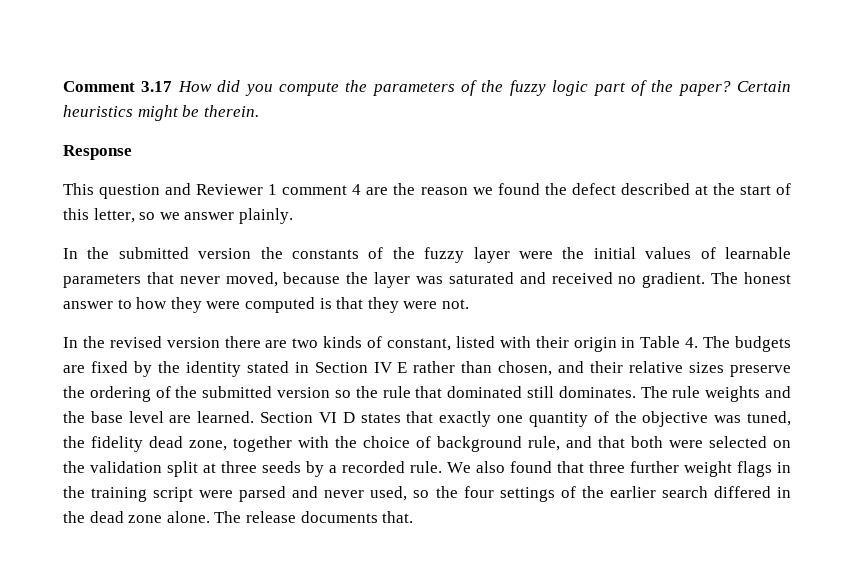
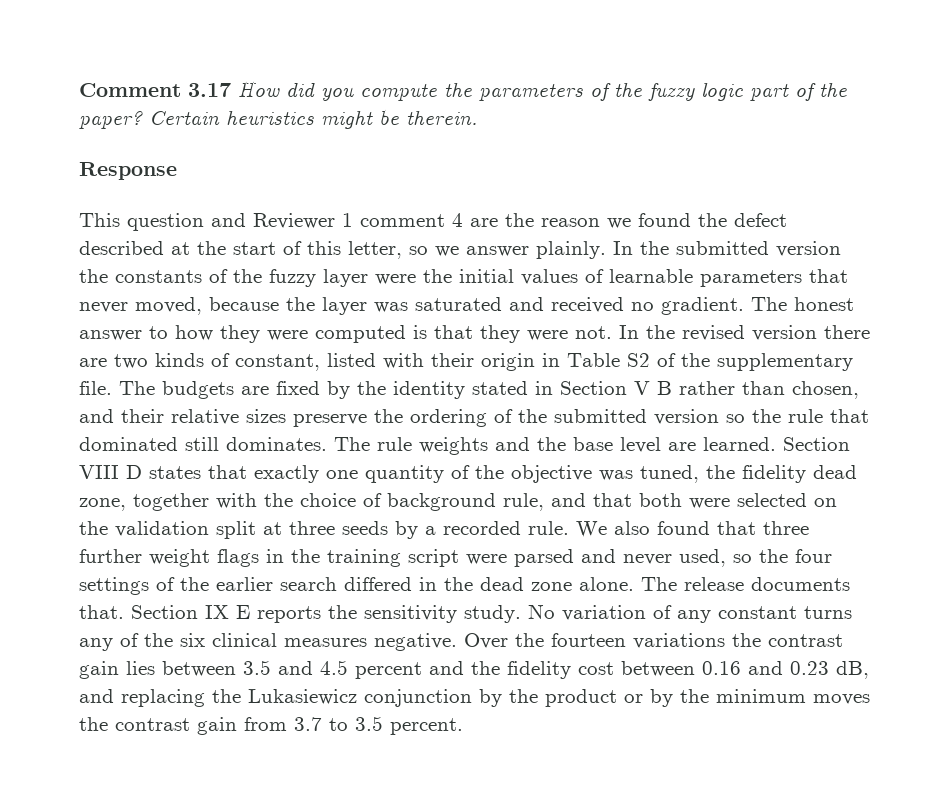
- This question and Reviewer 1 comment 4 are the reason we found the defect described at the start of this letter, so we answer plainly.
- In the submitted version the constants of the fuzzy layer were the initial values of learnable parameters that never moved, because the layer was saturated and received no gradient.
+ This question and Reviewer 1 comment 4 are the reason we found the defect described at the start of this letter, so we answer plainly. In the submitted version the constants of the fuzzy layer were the initial values of learnable parameters that never moved, because the layer was saturated and received no gradient.
- The honest answer to how they were computed is that they were not.
- In the revised version there are two kinds of constant, listed with their origin in Table 4. The budgets are fixed by the identity stated in Section IV E rather than chosen, and their relative sizes preserve the ordering of the submitted version so the rule that dominated still dominates.
+ The honest answer to how they were computed is that they were not. In the revised version there are two kinds of constant, listed with their origin in Table S2 of the supplementary file. The budgets are fixed by the identity stated in Section V B rather than chosen, and their relative sizes preserve the ordering of the submitted version so the rule that dominated still dominates.
- Section VI D states that exactly one quantity of the objective was tuned, the fidelity dead zone, together with the choice of background rule, and that both were selected on the validation split at three seeds by a recorded rule.
+ Section VIII D states that exactly one quantity of the objective was tuned, the fidelity dead zone, together with the choice of background rule, and that both were selected on the validation split at three seeds by a recorded rule.
+ Section IX E reports the sensitivity study. No variation of any constant turns any of the six clinical measures negative. Over the fourteen variations the contrast gain lies between 3.5 and 4.5 percent and the fidelity cost between 0.16 and 0.23 dB, and replacing the Lukasiewicz conjunction by the product or by the minimum moves the contrast gain from 3.7 to 3.5 percent.

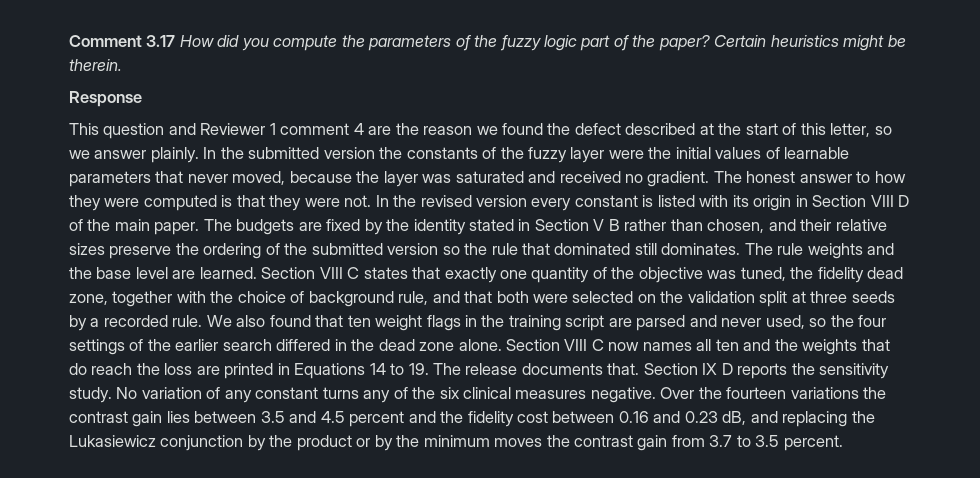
- In the revised version there are two kinds of constant, listed with their origin in Table S2 of the supplementary file.
+ In the revised version every constant is listed with its origin in Section VIII D of the main paper.
- Section VIII D states that exactly one quantity of the objective was tuned, the fidelity dead zone, together with the choice of background rule, and that both were selected on the validation split at three seeds by a recorded rule.
+ Section VIII C states that exactly one quantity of the objective was tuned, the fidelity dead zone, together with the choice of background rule, and that both were selected on the validation split at three seeds by a recorded rule.
- We also found that three further weight flags in the training script were parsed and never used, so the four settings of the earlier search differed in the dead zone alone.
+ We also found that ten weight flags in the training script are parsed and never used, so the four settings of the earlier search differed in the dead zone alone.
- The release documents that.
+ Section VIII C now names all ten and the weights that do reach the loss are printed in Equations 14 to 19. The release documents that.
- Section IX E reports the sensitivity study.
+ Section IX D reports the sensitivity study.

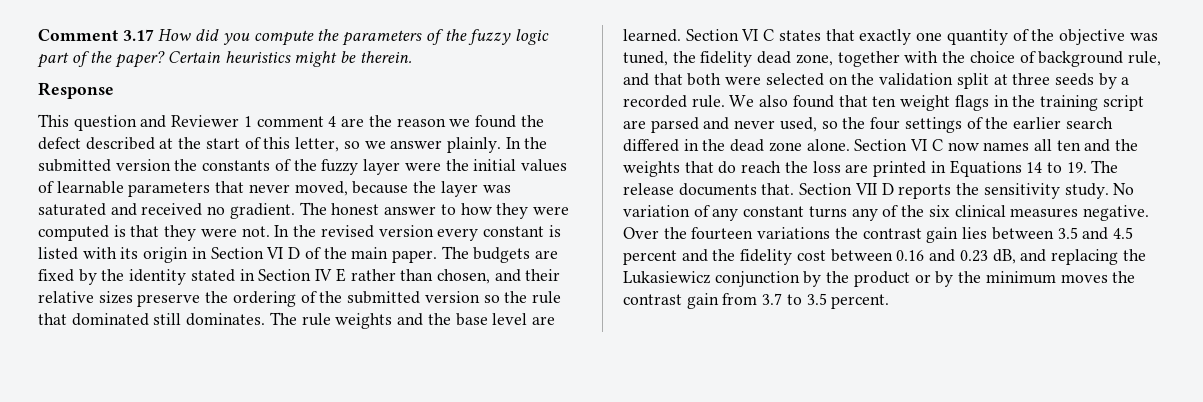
- In the revised version every constant is listed with its origin in Section VIII D of the main paper.
+ In the revised version every constant is listed with its origin in Section VI D of the main paper.
- The budgets are fixed by the identity stated in Section V B rather than chosen, and their relative sizes preserve the ordering of the submitted version so the rule that dominated still dominates.
+ The budgets are fixed by the identity stated in Section IV E rather than chosen, and their relative sizes preserve the ordering of the submitted version so the rule that dominated still dominates.
- Section VIII C states that exactly one quantity of the objective was tuned, the fidelity dead zone, together with the choice of background rule, and that both were selected on the validation split at three seeds by a recorded rule.
+ Section VI C states that exactly one quantity of the objective was tuned, the fidelity dead zone, together with the choice of background rule, and that both were selected on the validation split at three seeds by a recorded rule.
- Section VIII C now names all ten and the weights that do reach the loss are printed in Equations 14 to 19. The release documents that.
+ Section VI C now names all ten and the weights that do reach the loss are printed in Equations 14 to 19. The release documents that.
- Section IX D reports the sensitivity study.
+ Section VII D reports the sensitivity study.

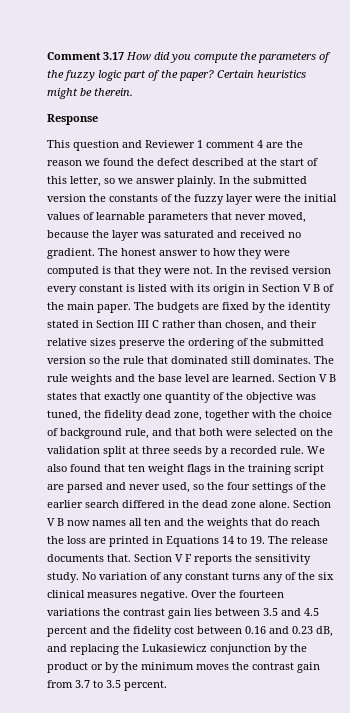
- In the revised version every constant is listed with its origin in Section VI D of the main paper.
+ In the revised version every constant is listed with its origin in Section V B of the main paper.
- The budgets are fixed by the identity stated in Section IV E rather than chosen, and their relative sizes preserve the ordering of the submitted version so the rule that dominated still dominates.
+ The budgets are fixed by the identity stated in Section III C rather than chosen, and their relative sizes preserve the ordering of the submitted version so the rule that dominated still dominates.
- Section VI C states that exactly one quantity of the objective was tuned, the fidelity dead zone, together with the choice of background rule, and that both were selected on the validation split at three seeds by a recorded rule.
+ Section V B states that exactly one quantity of the objective was tuned, the fidelity dead zone, together with the choice of background rule, and that both were selected on the validation split at three seeds by a recorded rule.
- Section VI C now names all ten and the weights that do reach the loss are printed in Equations 14 to 19. The release documents that.
+ Section V B now names all ten and the weights that do reach the loss are printed in Equations 14 to 19. The release documents that.
- Section VII D reports the sensitivity study.
+ Section V F reports the sensitivity study.

